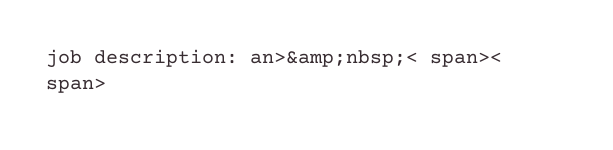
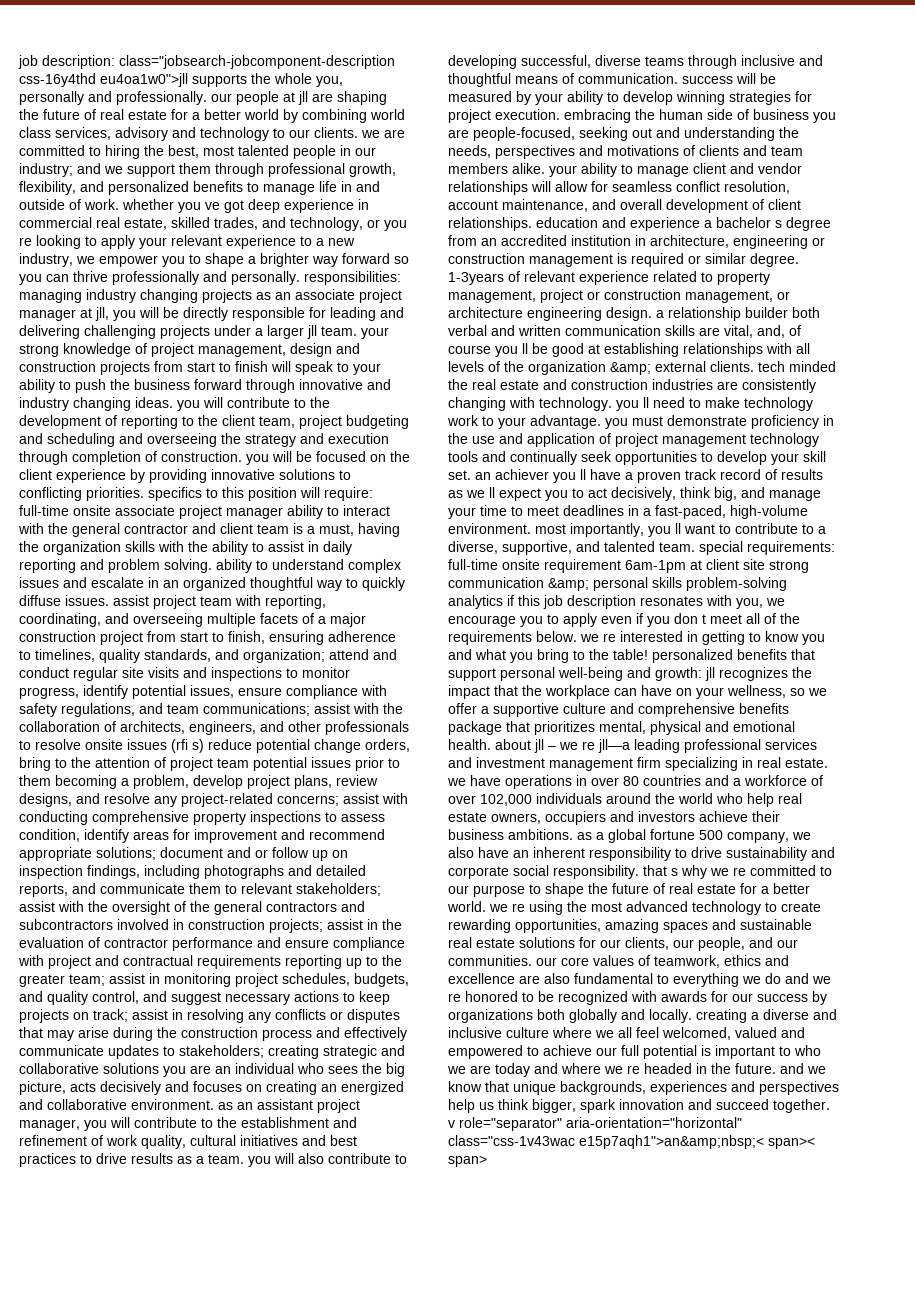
- job description: an>&amp;nbsp;< span>< span>
+ job description: class="jobsearch-jobcomponent-description css-16y4thd eu4oa1w0">jll supports the whole you, personally and professionally. our people at jll are shaping the future of real estate for a better world by combining world class services, advisory and technology to our clients. we are committed to hiring the best, most talented people in our industry; and we support them through professional growth, flexibility, and personalized benefits to manage life in and outside of work. whether you ve got deep experience in commercial real estate, skilled trades, and technology, or you re looking to apply your relevant experience to a new industry, we empower you to shape a brighter way forward so you can thrive professionally and personally. responsibilities: managing industry changing projects as an associate project manager at jll, you will be directly responsible for leading and delivering challenging projects under a larger jll team. your strong knowledge of project management, design and construction projects from start to finish will speak to your ability to push the business forward through innovative and industry changing ideas. you will contribute to the development of reporting to the client team, project budgeting and scheduling and overseeing the strategy and execution through completion of construction. you will be focused on the client experience by providing innovative solutions to conflicting priorities. specifics to this position will require: full-time onsite associate project manager ability to interact with the general contractor and client team is a must, having the organization skills with the ability to assist in daily reporting and problem solving. ability to understand complex issues and escalate in an organized thoughtful way to quickly diffuse issues. assist project team with reporting, coordinating, and overseeing multiple facets of a major construction project from start to finish, ensuring adherence to timelines, quality standards, and organization; attend and conduct regular site visits and inspections to monitor progress, identify potential issues, ensure compliance with safety regulations, and team communications; assist with the collaboration of architects, engineers, and other professionals to resolve onsite issues (rfi s) reduce potential change orders, bring to the attention of project team potential issues prior to them becoming a problem, develop project plans, review designs, and resolve any project-related concerns; assist with conducting comprehensive property inspections to assess condition, identify areas for improvement and recommend appropriate solutions; document and or follow up on inspection findings, including photographs and detailed reports, and communicate them to relevant stakeholders; assist with the oversight of the general contractors and subcontractors involved in construction projects; assist in the evaluation of contractor performance and ensure compliance with project and contractual requirements reporting up to the greater team; assist in monitoring project schedules, budgets, and quality control, and suggest necessary actions to keep projects on track; assist in resolving any conflicts or disputes that may arise during the construction process and effectively communicate updates to stakeholders; creating strategic and collaborative solutions you are an individual who sees the big picture, acts decisively and focuses on creating an energized and collaborative environment. as an assistant project manager, you will contribute to the establishment and refinement of work quality, cultural initiatives and best practices to drive results as a team. you will also contribute to developing successful, diverse teams through inclusive and thoughtful means of communication. success will be measured by your ability to develop winning strategies for project execution. embracing the human side of business you are people-focused, seeking out and understanding the needs, perspectives and motivations of clients and team members alike. your ability to manage client and vendor relationships will allow for seamless conflict resolution, account maintenance, and overall development of client relationships. education and experience a bachelor s degree from an accredited institution in architecture, engineering or construction management is required or similar degree. 1-3years of relevant experience related to property management, project or construction management, or architecture engineering design. a relationship builder both verbal and written communication skills are vital, and, of course you ll be good at establishing relationships with all levels of the organization &amp; external clients. tech minded the real estate and construction industries are consistently changing with technology. you ll need to make technology work to your advantage. you must demonstrate proficiency in the use and application of project management technology tools and continually seek opportunities to develop your skill set. an achiever you ll have a proven track record of results as we ll expect you to act decisively, think big, and manage your time to meet deadlines in a fast-paced, high-volume environment. most importantly, you ll want to contribute to a diverse, supportive, and talented team. special requirements: full-time onsite requirement 6am-1pm at client site strong communication &amp; personal skills problem-solving analytics if this job description resonates with you, we encourage you to apply even if you don t meet all of the requirements below. we re interested in getting to know you and what you bring to the table! personalized benefits that support personal well-being and growth: jll recognizes the impact that the workplace can have on your wellness, so we offer a supportive culture and comprehensive benefits package that prioritizes mental, physical and emotional health. about jll – we re jll—a leading professional services and investment management firm specializing in real estate. we have operations in over 80 countries and a workforce of over 102,000 individuals around the world who help real estate owners, occupiers and investors achieve their business ambitions. as a global fortune 500 company, we also have an inherent responsibility to drive sustainability and corporate social responsibility. that s why we re committed to our purpose to shape the future of real estate for a better world. we re using the most advanced technology to create rewarding opportunities, amazing spaces and sustainable real estate solutions for our clients, our people, and our communities. our core values of teamwork, ethics and excellence are also fundamental to everything we do and we re honored to be recognized with awards for our success by organizations both globally and locally. creating a diverse and inclusive culture where we all feel welcomed, valued and empowered to achieve our full potential is important to who we are today and where we re headed in the future. and we know that unique backgrounds, experiences and perspectives help us think bigger, spark innovation and succeed together. v role="separator" aria-orientation="horizontal" class="css-1v43wac e15p7aqh1">an&amp;nbsp;< span>< span>

